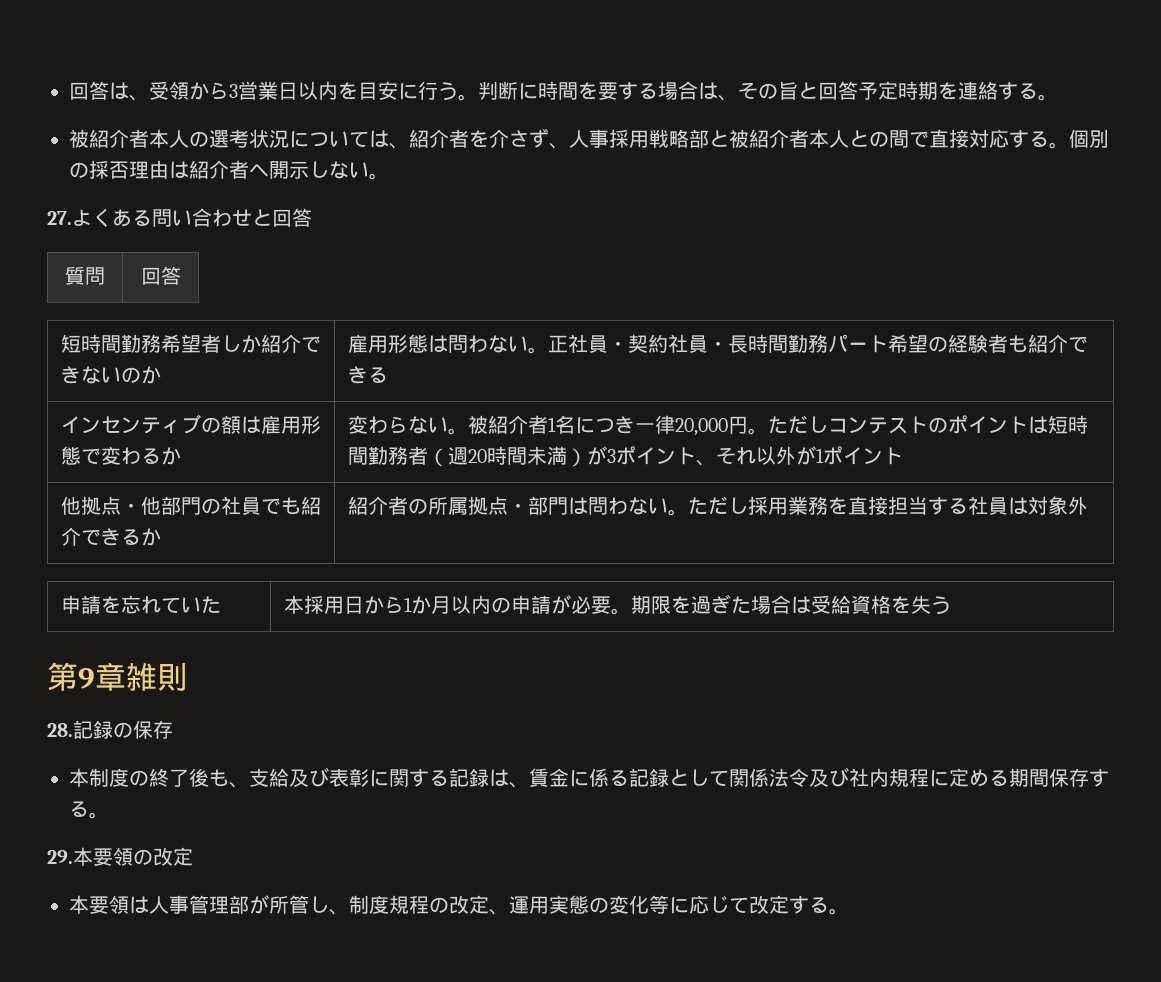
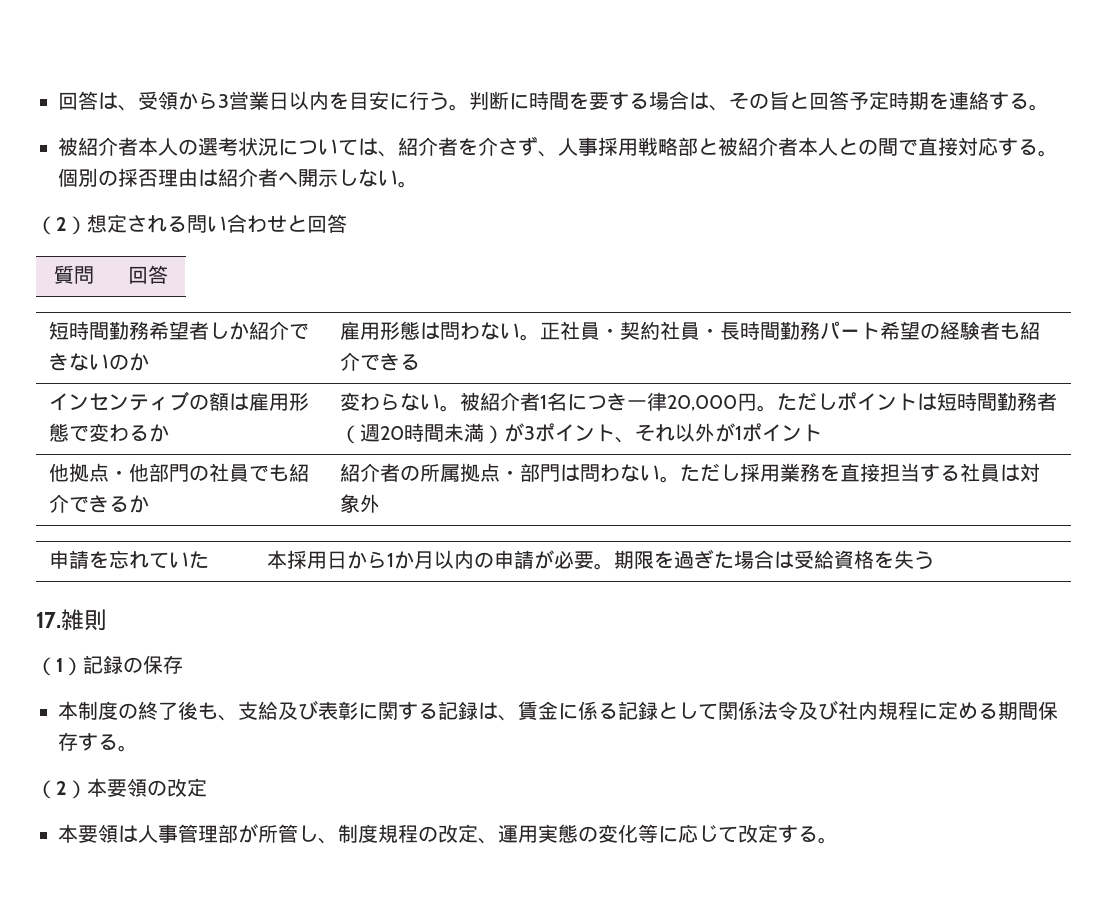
- 27.よくある問い合わせと回答
+ （2）想定される問い合わせと回答
- ただしコンテストのポイントは短時間勤務者（週20時間未満）が3ポイント、それ以外が1ポイント
+ ただしポイントは短時間勤務者（週20時間未満）が3ポイント、それ以外が1ポイント
- 第9章雑則
+ 17.雑則
- 28.記録の保存
+ （1）記録の保存
- 29.本要領の改定
+ （2）本要領の改定

